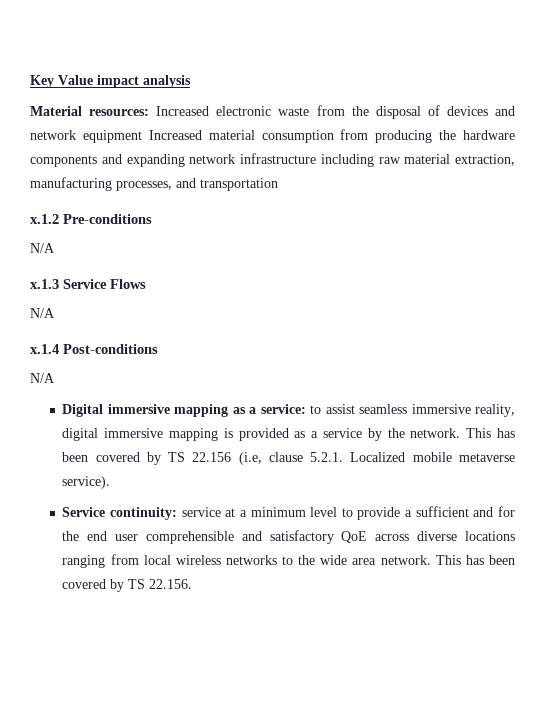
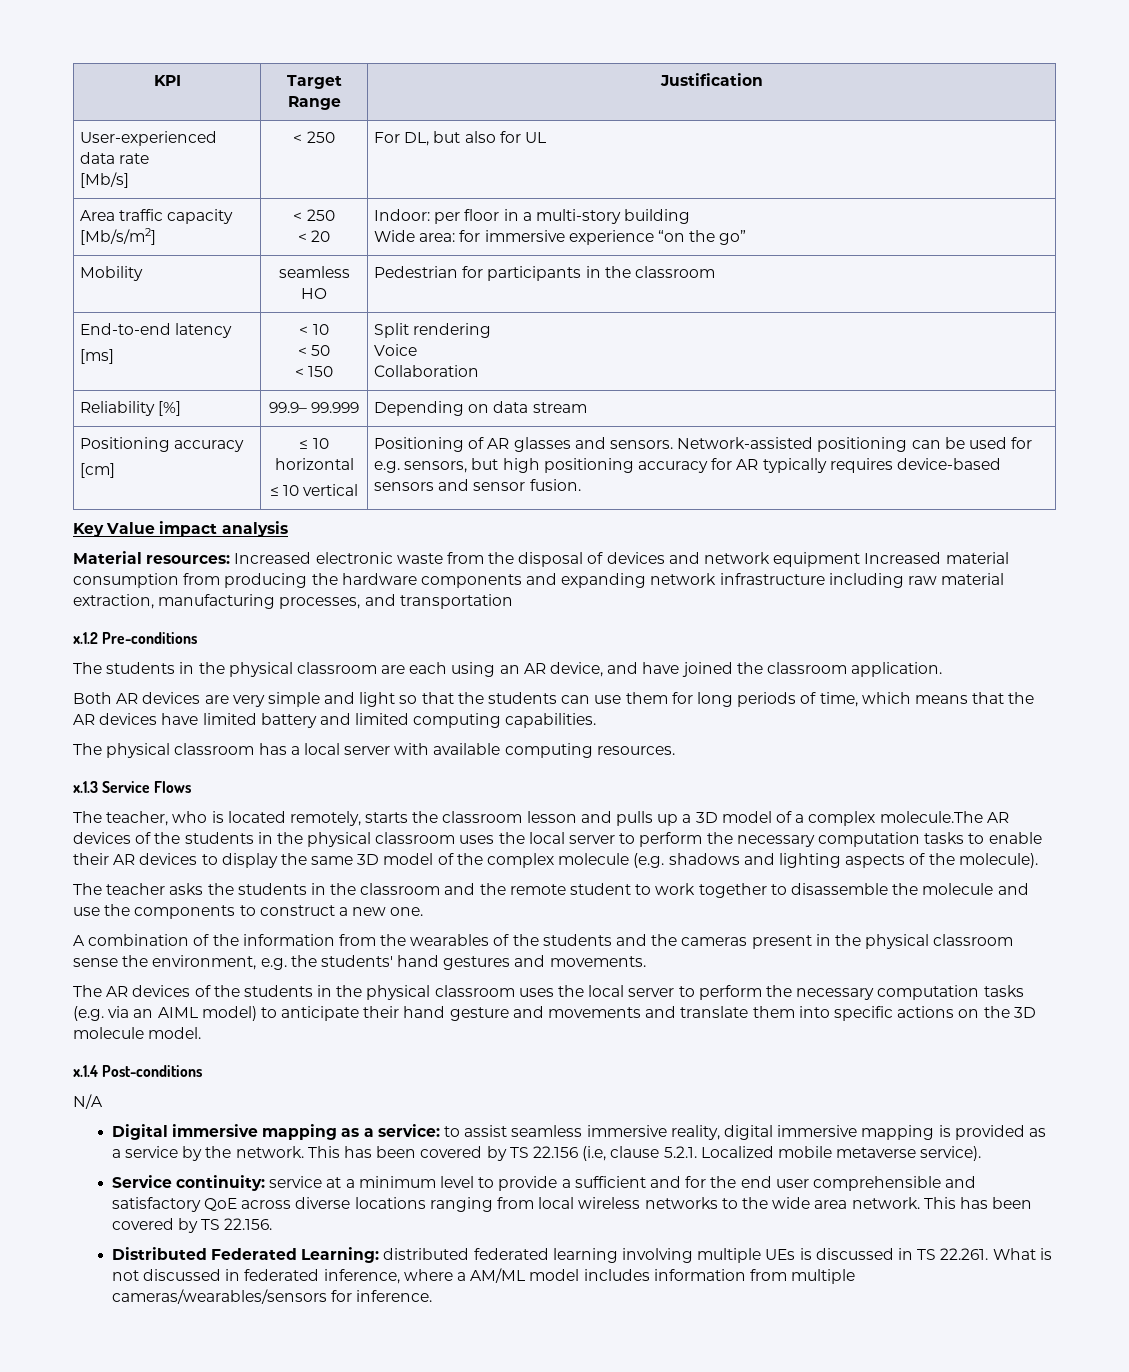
+ KPI | Target Range | Justification
+ User-experienced data rate
+ [Mb/s] | < 250 | For DL, but also for UL
+ Area traffic capacity [Mb/s/m2] | < 250
+ < 20 | Indoor: per floor in a multi-story building
+ Wide area: for immersive experience “on the go”
+ Mobility | seamless HO | Pedestrian for participants in the classroom
+ End-to-end latency
+ [ms] | < 10
+ < 50
+ < 150 | Split rendering
+ Voice
+ Collaboration
+ Reliability [%] | 99.9– 99.999 | Depending on data stream
+ Positioning accuracy
+ [cm] | ≤ 10 horizontal
+ ≤ 10 vertical | Positioning of AR glasses and sensors. Network-assisted positioning can be used for e.g. sensors, but high positioning accuracy for AR typically requires device-based sensors and sensor fusion.
  x.1.2 Pre-conditions
- N/A
+ The students in the physical classroom are each using an AR device, and have joined the classroom application.
+ Both AR devices are very simple and light so that the students can use them for long periods of time, which means that the AR devices have limited battery and limited computing capabilities.
+ The physical classroom has a local server with available computing resources.
  x.1.3 Service Flows
- N/A
+ The teacher, who is located remotely, starts the classroom lesson and pulls up a 3D model of a complex molecule.The AR devices of the students in the physical classroom uses the local server to perform the necessary computation tasks to enable their AR devices to display the same 3D model of the complex molecule (e.g. shadows and lighting aspects of the molecule).
+ The teacher asks the students in the classroom and the remote student to work together to disassemble the molecule and use the components to construct a new one.
+ A combination of the information from the wearables of the students and the cameras present in the physical classroom sense the environment, e.g. the students' hand gestures and movements.
+ The AR devices of the students in the physical classroom uses the local server to perform the necessary computation tasks (e.g. via an AIML model) to anticipate their hand gesture and movements and translate them into specific actions on the 3D molecule model.
+ Distributed Federated Learning: distributed federated learning involving multiple UEs is discussed in TS 22.261. What is not discussed in federated inference, where a AM/ML model includes information from multiple cameras/wearables/sensors for inference.

